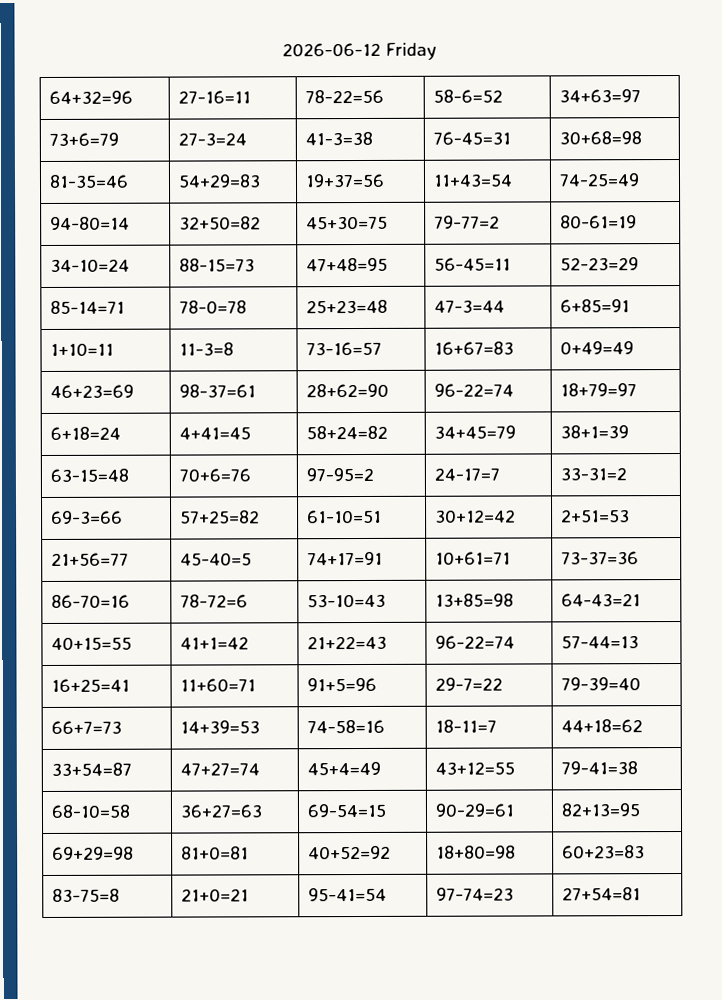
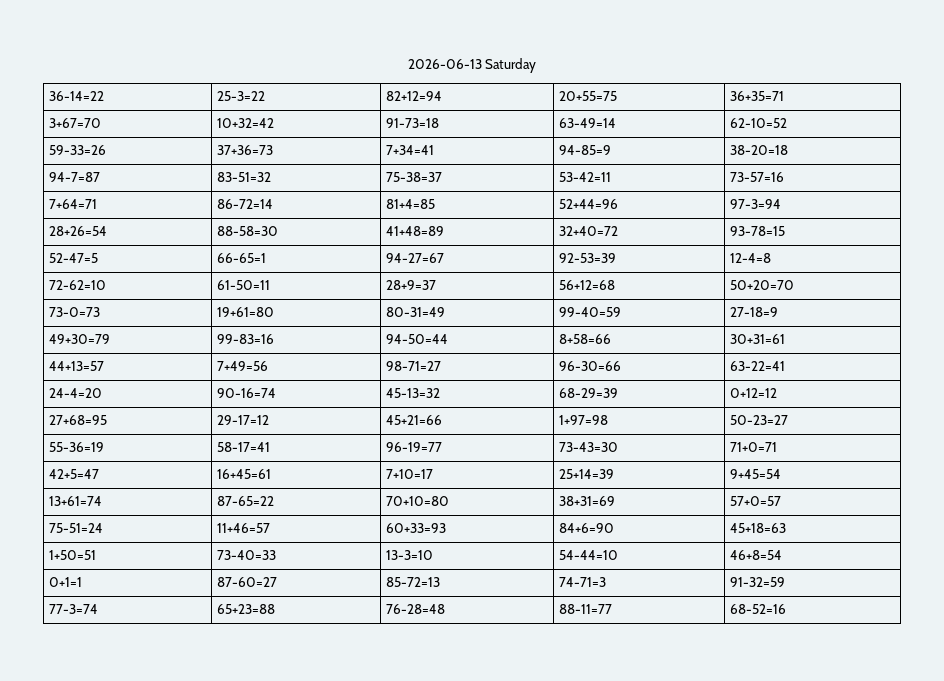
- 2026-06-12 Friday
- 64+32=96 | 27-16=11 | 78-22=56 | 58-6=52 | 34+63=97
- 73+6=79 | 27-3=24 | 41-3=38 | 76-45=31 | 30+68=98
- 81-35=46 | 54+29=83 | 19+37=56 | 11+43=54 | 74-25=49
- 94-80=14 | 32+50=82 | 45+30=75 | 79-77=2 | 80-61=19
- 34-10=24 | 88-15=73 | 47+48=95 | 56-45=11 | 52-23=29
- 85-14=71 | 78-0=78 | 25+23=48 | 47-3=44 | 6+85=91
- 1+10=11 | 11-3=8 | 73-16=57 | 16+67=83 | 0+49=49
- 46+23=69 | 98-37=61 | 28+62=90 | 96-22=74 | 18+79=97
- 6+18=24 | 4+41=45 | 58+24=82 | 34+45=79 | 38+1=39
- 63-15=48 | 70+6=76 | 97-95=2 | 24-17=7 | 33-31=2
- 69-3=66 | 57+25=82 | 61-10=51 | 30+12=42 | 2+51=53
- 21+56=77 | 45-40=5 | 74+17=91 | 10+61=71 | 73-37=36
- 86-70=16 | 78-72=6 | 53-10=43 | 13+85=98 | 64-43=21
- 40+15=55 | 41+1=42 | 21+22=43 | 96-22=74 | 57-44=13
- 16+25=41 | 11+60=71 | 91+5=96 | 29-7=22 | 79-39=40
- 66+7=73 | 14+39=53 | 74-58=16 | 18-11=7 | 44+18=62
- 33+54=87 | 47+27=74 | 45+4=49 | 43+12=55 | 79-41=38
- 68-10=58 | 36+27=63 | 69-54=15 | 90-29=61 | 82+13=95
- 69+29=98 | 81+0=81 | 40+52=92 | 18+80=98 | 60+23=83
- 83-75=8 | 21+0=21 | 95-41=54 | 97-74=23 | 27+54=81
+ 2026-06-13 Saturday
+ 36-14=22 | 25-3=22 | 82+12=94 | 20+55=75 | 36+35=71
+ 3+67=70 | 10+32=42 | 91-73=18 | 63-49=14 | 62-10=52
+ 59-33=26 | 37+36=73 | 7+34=41 | 94-85=9 | 38-20=18
+ 94-7=87 | 83-51=32 | 75-38=37 | 53-42=11 | 73-57=16
+ 7+64=71 | 86-72=14 | 81+4=85 | 52+44=96 | 97-3=94
+ 28+26=54 | 88-58=30 | 41+48=89 | 32+40=72 | 93-78=15
+ 52-47=5 | 66-65=1 | 94-27=67 | 92-53=39 | 12-4=8
+ 72-62=10 | 61-50=11 | 28+9=37 | 56+12=68 | 50+20=70
+ 73-0=73 | 19+61=80 | 80-31=49 | 99-40=59 | 27-18=9
+ 49+30=79 | 99-83=16 | 94-50=44 | 8+58=66 | 30+31=61
+ 44+13=57 | 7+49=56 | 98-71=27 | 96-30=66 | 63-22=41
+ 24-4=20 | 90-16=74 | 45-13=32 | 68-29=39 | 0+12=12
+ 27+68=95 | 29-17=12 | 45+21=66 | 1+97=98 | 50-23=27
+ 55-36=19 | 58-17=41 | 96-19=77 | 73-43=30 | 71+0=71
+ 42+5=47 | 16+45=61 | 7+10=17 | 25+14=39 | 9+45=54
+ 13+61=74 | 87-65=22 | 70+10=80 | 38+31=69 | 57+0=57
+ 75-51=24 | 11+46=57 | 60+33=93 | 84+6=90 | 45+18=63
+ 1+50=51 | 73-40=33 | 13-3=10 | 54-44=10 | 46+8=54
+ 0+1=1 | 87-60=27 | 85-72=13 | 74-71=3 | 91-32=59
+ 77-3=74 | 65+23=88 | 76-28=48 | 88-11=77 | 68-52=16

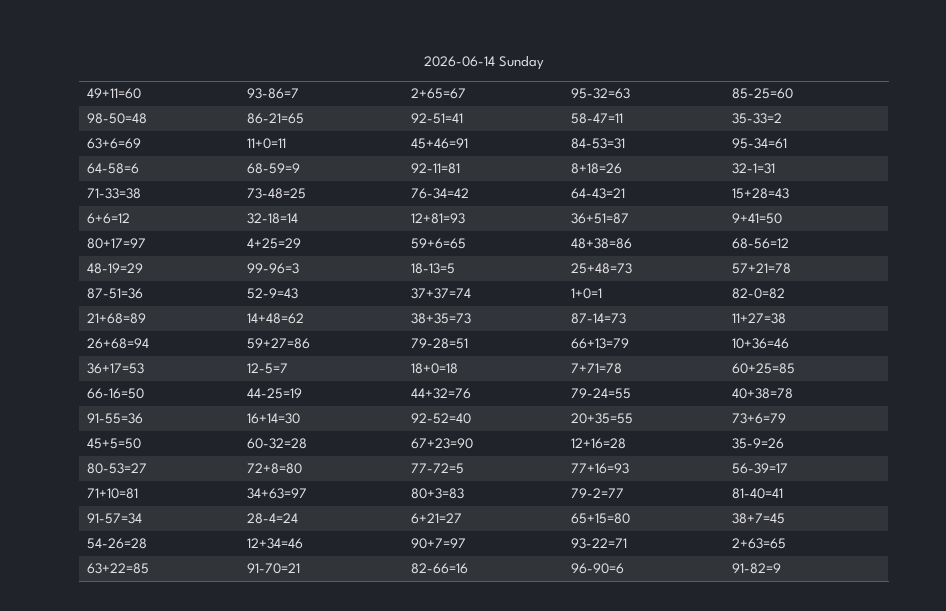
- 2026-06-13 Saturday
- 36-14=22 | 25-3=22 | 82+12=94 | 20+55=75 | 36+35=71
- 3+67=70 | 10+32=42 | 91-73=18 | 63-49=14 | 62-10=52
- 59-33=26 | 37+36=73 | 7+34=41 | 94-85=9 | 38-20=18
- 94-7=87 | 83-51=32 | 75-38=37 | 53-42=11 | 73-57=16
- 7+64=71 | 86-72=14 | 81+4=85 | 52+44=96 | 97-3=94
- 28+26=54 | 88-58=30 | 41+48=89 | 32+40=72 | 93-78=15
- 52-47=5 | 66-65=1 | 94-27=67 | 92-53=39 | 12-4=8
- 72-62=10 | 61-50=11 | 28+9=37 | 56+12=68 | 50+20=70
- 73-0=73 | 19+61=80 | 80-31=49 | 99-40=59 | 27-18=9
- 49+30=79 | 99-83=16 | 94-50=44 | 8+58=66 | 30+31=61
- 44+13=57 | 7+49=56 | 98-71=27 | 96-30=66 | 63-22=41
- 24-4=20 | 90-16=74 | 45-13=32 | 68-29=39 | 0+12=12
- 27+68=95 | 29-17=12 | 45+21=66 | 1+97=98 | 50-23=27
- 55-36=19 | 58-17=41 | 96-19=77 | 73-43=30 | 71+0=71
- 42+5=47 | 16+45=61 | 7+10=17 | 25+14=39 | 9+45=54
- 13+61=74 | 87-65=22 | 70+10=80 | 38+31=69 | 57+0=57
- 75-51=24 | 11+46=57 | 60+33=93 | 84+6=90 | 45+18=63
- 1+50=51 | 73-40=33 | 13-3=10 | 54-44=10 | 46+8=54
- 0+1=1 | 87-60=27 | 85-72=13 | 74-71=3 | 91-32=59
- 77-3=74 | 65+23=88 | 76-28=48 | 88-11=77 | 68-52=16
+ 2026-06-14 Sunday
+ 49+11=60 | 93-86=7 | 2+65=67 | 95-32=63 | 85-25=60
+ 98-50=48 | 86-21=65 | 92-51=41 | 58-47=11 | 35-33=2
+ 63+6=69 | 11+0=11 | 45+46=91 | 84-53=31 | 95-34=61
+ 64-58=6 | 68-59=9 | 92-11=81 | 8+18=26 | 32-1=31
+ 71-33=38 | 73-48=25 | 76-34=42 | 64-43=21 | 15+28=43
+ 6+6=12 | 32-18=14 | 12+81=93 | 36+51=87 | 9+41=50
+ 80+17=97 | 4+25=29 | 59+6=65 | 48+38=86 | 68-56=12
+ 48-19=29 | 99-96=3 | 18-13=5 | 25+48=73 | 57+21=78
+ 87-51=36 | 52-9=43 | 37+37=74 | 1+0=1 | 82-0=82
+ 21+68=89 | 14+48=62 | 38+35=73 | 87-14=73 | 11+27=38
+ 26+68=94 | 59+27=86 | 79-28=51 | 66+13=79 | 10+36=46
+ 36+17=53 | 12-5=7 | 18+0=18 | 7+71=78 | 60+25=85
+ 66-16=50 | 44-25=19 | 44+32=76 | 79-24=55 | 40+38=78
+ 91-55=36 | 16+14=30 | 92-52=40 | 20+35=55 | 73+6=79
+ 45+5=50 | 60-32=28 | 67+23=90 | 12+16=28 | 35-9=26
+ 80-53=27 | 72+8=80 | 77-72=5 | 77+16=93 | 56-39=17
+ 71+10=81 | 34+63=97 | 80+3=83 | 79-2=77 | 81-40=41
+ 91-57=34 | 28-4=24 | 6+21=27 | 65+15=80 | 38+7=45
+ 54-26=28 | 12+34=46 | 90+7=97 | 93-22=71 | 2+63=65
+ 63+22=85 | 91-70=21 | 82-66=16 | 96-90=6 | 91-82=9

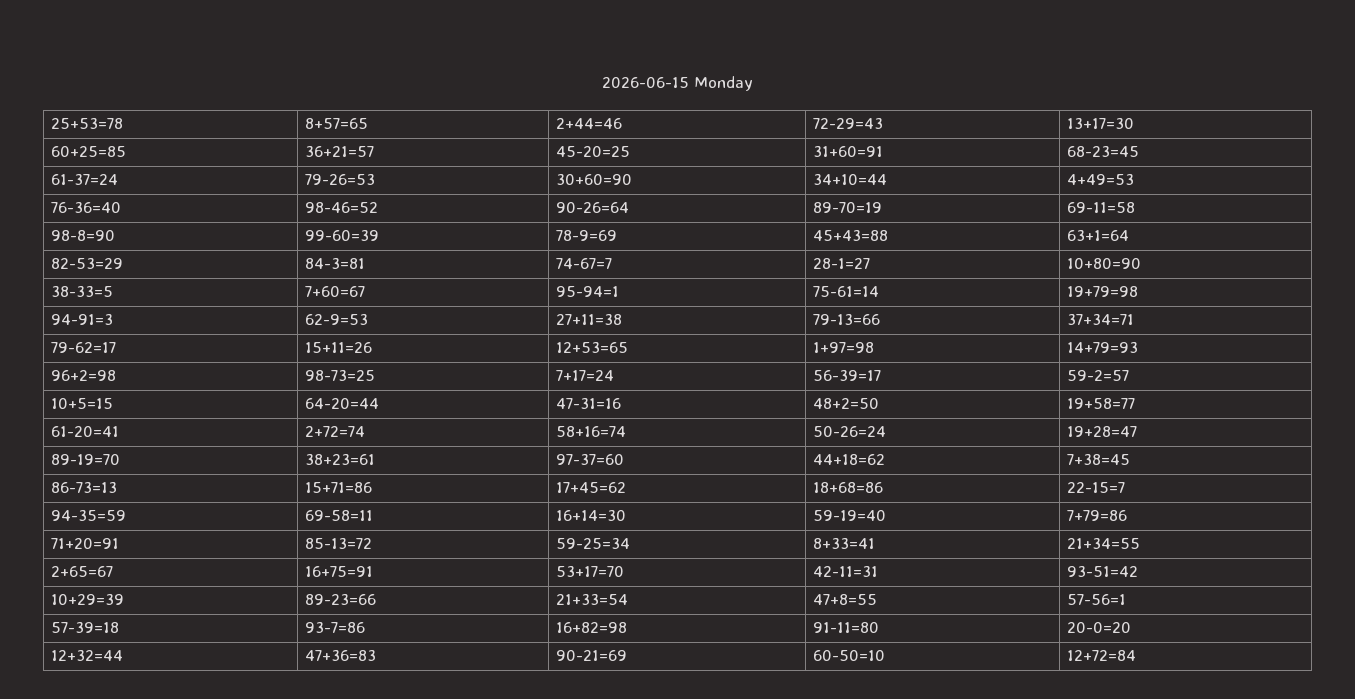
- 2026-06-14 Sunday
- 49+11=60 | 93-86=7 | 2+65=67 | 95-32=63 | 85-25=60
- 98-50=48 | 86-21=65 | 92-51=41 | 58-47=11 | 35-33=2
- 63+6=69 | 11+0=11 | 45+46=91 | 84-53=31 | 95-34=61
- 64-58=6 | 68-59=9 | 92-11=81 | 8+18=26 | 32-1=31
- 71-33=38 | 73-48=25 | 76-34=42 | 64-43=21 | 15+28=43
- 6+6=12 | 32-18=14 | 12+81=93 | 36+51=87 | 9+41=50
- 80+17=97 | 4+25=29 | 59+6=65 | 48+38=86 | 68-56=12
- 48-19=29 | 99-96=3 | 18-13=5 | 25+48=73 | 57+21=78
- 87-51=36 | 52-9=43 | 37+37=74 | 1+0=1 | 82-0=82
- 21+68=89 | 14+48=62 | 38+35=73 | 87-14=73 | 11+27=38
- 26+68=94 | 59+27=86 | 79-28=51 | 66+13=79 | 10+36=46
- 36+17=53 | 12-5=7 | 18+0=18 | 7+71=78 | 60+25=85
- 66-16=50 | 44-25=19 | 44+32=76 | 79-24=55 | 40+38=78
- 91-55=36 | 16+14=30 | 92-52=40 | 20+35=55 | 73+6=79
- 45+5=50 | 60-32=28 | 67+23=90 | 12+16=28 | 35-9=26
- 80-53=27 | 72+8=80 | 77-72=5 | 77+16=93 | 56-39=17
- 71+10=81 | 34+63=97 | 80+3=83 | 79-2=77 | 81-40=41
- 91-57=34 | 28-4=24 | 6+21=27 | 65+15=80 | 38+7=45
- 54-26=28 | 12+34=46 | 90+7=97 | 93-22=71 | 2+63=65
- 63+22=85 | 91-70=21 | 82-66=16 | 96-90=6 | 91-82=9
+ 2026-06-15 Monday
+ 25+53=78 | 8+57=65 | 2+44=46 | 72-29=43 | 13+17=30
+ 60+25=85 | 36+21=57 | 45-20=25 | 31+60=91 | 68-23=45
+ 61-37=24 | 79-26=53 | 30+60=90 | 34+10=44 | 4+49=53
+ 76-36=40 | 98-46=52 | 90-26=64 | 89-70=19 | 69-11=58
+ 98-8=90 | 99-60=39 | 78-9=69 | 45+43=88 | 63+1=64
+ 82-53=29 | 84-3=81 | 74-67=7 | 28-1=27 | 10+80=90
+ 38-33=5 | 7+60=67 | 95-94=1 | 75-61=14 | 19+79=98
+ 94-91=3 | 62-9=53 | 27+11=38 | 79-13=66 | 37+34=71
+ 79-62=17 | 15+11=26 | 12+53=65 | 1+97=98 | 14+79=93
+ 96+2=98 | 98-73=25 | 7+17=24 | 56-39=17 | 59-2=57
+ 10+5=15 | 64-20=44 | 47-31=16 | 48+2=50 | 19+58=77
+ 61-20=41 | 2+72=74 | 58+16=74 | 50-26=24 | 19+28=47
+ 89-19=70 | 38+23=61 | 97-37=60 | 44+18=62 | 7+38=45
+ 86-73=13 | 15+71=86 | 17+45=62 | 18+68=86 | 22-15=7
+ 94-35=59 | 69-58=11 | 16+14=30 | 59-19=40 | 7+79=86
+ 71+20=91 | 85-13=72 | 59-25=34 | 8+33=41 | 21+34=55
+ 2+65=67 | 16+75=91 | 53+17=70 | 42-11=31 | 93-51=42
+ 10+29=39 | 89-23=66 | 21+33=54 | 47+8=55 | 57-56=1
+ 57-39=18 | 93-7=86 | 16+82=98 | 91-11=80 | 20-0=20
+ 12+32=44 | 47+36=83 | 90-21=69 | 60-50=10 | 12+72=84

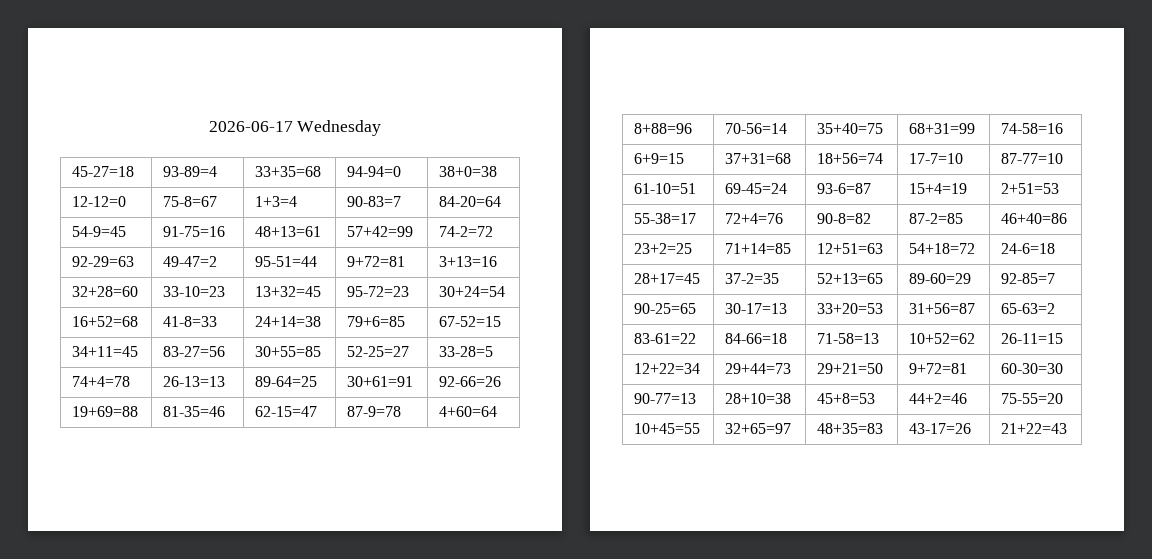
- 2026-06-15 Monday
- 25+53=78 | 8+57=65 | 2+44=46 | 72-29=43 | 13+17=30
- 60+25=85 | 36+21=57 | 45-20=25 | 31+60=91 | 68-23=45
- 61-37=24 | 79-26=53 | 30+60=90 | 34+10=44 | 4+49=53
- 76-36=40 | 98-46=52 | 90-26=64 | 89-70=19 | 69-11=58
- 98-8=90 | 99-60=39 | 78-9=69 | 45+43=88 | 63+1=64
- 82-53=29 | 84-3=81 | 74-67=7 | 28-1=27 | 10+80=90
- 38-33=5 | 7+60=67 | 95-94=1 | 75-61=14 | 19+79=98
- 94-91=3 | 62-9=53 | 27+11=38 | 79-13=66 | 37+34=71
- 79-62=17 | 15+11=26 | 12+53=65 | 1+97=98 | 14+79=93
- 96+2=98 | 98-73=25 | 7+17=24 | 56-39=17 | 59-2=57
- 10+5=15 | 64-20=44 | 47-31=16 | 48+2=50 | 19+58=77
- 61-20=41 | 2+72=74 | 58+16=74 | 50-26=24 | 19+28=47
- 89-19=70 | 38+23=61 | 97-37=60 | 44+18=62 | 7+38=45
- 86-73=13 | 15+71=86 | 17+45=62 | 18+68=86 | 22-15=7
- 94-35=59 | 69-58=11 | 16+14=30 | 59-19=40 | 7+79=86
- 71+20=91 | 85-13=72 | 59-25=34 | 8+33=41 | 21+34=55
- 2+65=67 | 16+75=91 | 53+17=70 | 42-11=31 | 93-51=42
- 10+29=39 | 89-23=66 | 21+33=54 | 47+8=55 | 57-56=1
- 57-39=18 | 93-7=86 | 16+82=98 | 91-11=80 | 20-0=20
- 12+32=44 | 47+36=83 | 90-21=69 | 60-50=10 | 12+72=84
+ 2026-06-17 Wednesday
+ 45-27=18 | 93-89=4 | 33+35=68 | 94-94=0 | 38+0=38
+ 12-12=0 | 75-8=67 | 1+3=4 | 90-83=7 | 84-20=64
+ 54-9=45 | 91-75=16 | 48+13=61 | 57+42=99 | 74-2=72
+ 92-29=63 | 49-47=2 | 95-51=44 | 9+72=81 | 3+13=16
+ 32+28=60 | 33-10=23 | 13+32=45 | 95-72=23 | 30+24=54
+ 16+52=68 | 41-8=33 | 24+14=38 | 79+6=85 | 67-52=15
+ 34+11=45 | 83-27=56 | 30+55=85 | 52-25=27 | 33-28=5
+ 74+4=78 | 26-13=13 | 89-64=25 | 30+61=91 | 92-66=26
+ 19+69=88 | 81-35=46 | 62-15=47 | 87-9=78 | 4+60=64
+ 8+88=96 | 70-56=14 | 35+40=75 | 68+31=99 | 74-58=16
+ 6+9=15 | 37+31=68 | 18+56=74 | 17-7=10 | 87-77=10
+ 61-10=51 | 69-45=24 | 93-6=87 | 15+4=19 | 2+51=53
+ 55-38=17 | 72+4=76 | 90-8=82 | 87-2=85 | 46+40=86
+ 23+2=25 | 71+14=85 | 12+51=63 | 54+18=72 | 24-6=18
+ 28+17=45 | 37-2=35 | 52+13=65 | 89-60=29 | 92-85=7
+ 90-25=65 | 30-17=13 | 33+20=53 | 31+56=87 | 65-63=2
+ 83-61=22 | 84-66=18 | 71-58=13 | 10+52=62 | 26-11=15
+ 12+22=34 | 29+44=73 | 29+21=50 | 9+72=81 | 60-30=30
+ 90-77=13 | 28+10=38 | 45+8=53 | 44+2=46 | 75-55=20
+ 10+45=55 | 32+65=97 | 48+35=83 | 43-17=26 | 21+22=43

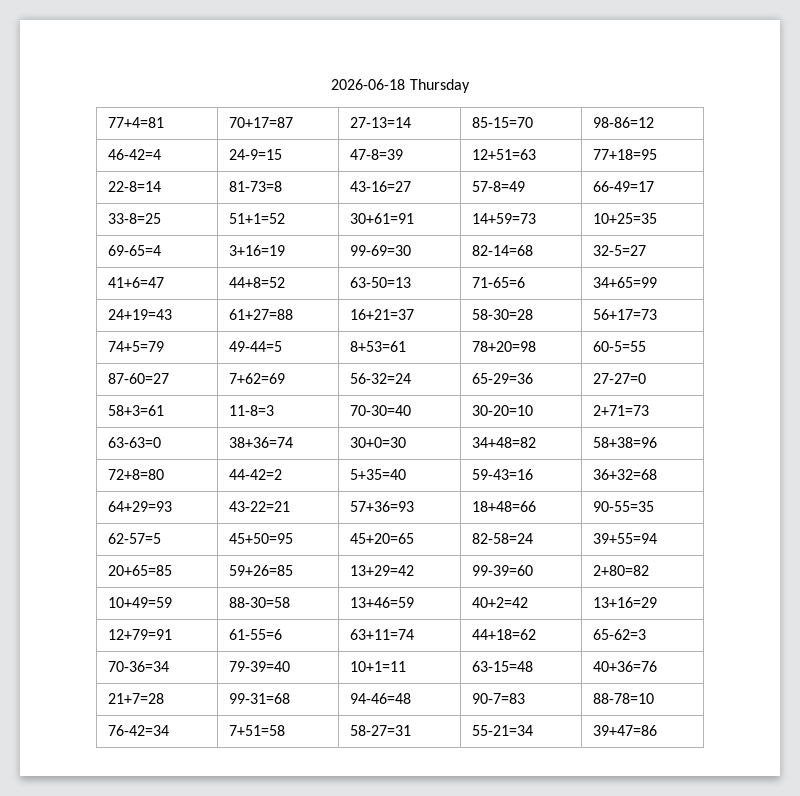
- 2026-06-17 Wednesday
- 45-27=18 | 93-89=4 | 33+35=68 | 94-94=0 | 38+0=38
- 12-12=0 | 75-8=67 | 1+3=4 | 90-83=7 | 84-20=64
- 54-9=45 | 91-75=16 | 48+13=61 | 57+42=99 | 74-2=72
- 92-29=63 | 49-47=2 | 95-51=44 | 9+72=81 | 3+13=16
- 32+28=60 | 33-10=23 | 13+32=45 | 95-72=23 | 30+24=54
- 16+52=68 | 41-8=33 | 24+14=38 | 79+6=85 | 67-52=15
- 34+11=45 | 83-27=56 | 30+55=85 | 52-25=27 | 33-28=5
- 74+4=78 | 26-13=13 | 89-64=25 | 30+61=91 | 92-66=26
- 19+69=88 | 81-35=46 | 62-15=47 | 87-9=78 | 4+60=64
- 8+88=96 | 70-56=14 | 35+40=75 | 68+31=99 | 74-58=16
- 6+9=15 | 37+31=68 | 18+56=74 | 17-7=10 | 87-77=10
- 61-10=51 | 69-45=24 | 93-6=87 | 15+4=19 | 2+51=53
- 55-38=17 | 72+4=76 | 90-8=82 | 87-2=85 | 46+40=86
- 23+2=25 | 71+14=85 | 12+51=63 | 54+18=72 | 24-6=18
- 28+17=45 | 37-2=35 | 52+13=65 | 89-60=29 | 92-85=7
- 90-25=65 | 30-17=13 | 33+20=53 | 31+56=87 | 65-63=2
- 83-61=22 | 84-66=18 | 71-58=13 | 10+52=62 | 26-11=15
- 12+22=34 | 29+44=73 | 29+21=50 | 9+72=81 | 60-30=30
- 90-77=13 | 28+10=38 | 45+8=53 | 44+2=46 | 75-55=20
- 10+45=55 | 32+65=97 | 48+35=83 | 43-17=26 | 21+22=43
+ 2026-06-18 Thursday
+ 77+4=81 | 70+17=87 | 27-13=14 | 85-15=70 | 98-86=12
+ 46-42=4 | 24-9=15 | 47-8=39 | 12+51=63 | 77+18=95
+ 22-8=14 | 81-73=8 | 43-16=27 | 57-8=49 | 66-49=17
+ 33-8=25 | 51+1=52 | 30+61=91 | 14+59=73 | 10+25=35
+ 69-65=4 | 3+16=19 | 99-69=30 | 82-14=68 | 32-5=27
+ 41+6=47 | 44+8=52 | 63-50=13 | 71-65=6 | 34+65=99
+ 24+19=43 | 61+27=88 | 16+21=37 | 58-30=28 | 56+17=73
+ 74+5=79 | 49-44=5 | 8+53=61 | 78+20=98 | 60-5=55
+ 87-60=27 | 7+62=69 | 56-32=24 | 65-29=36 | 27-27=0
+ 58+3=61 | 11-8=3 | 70-30=40 | 30-20=10 | 2+71=73
+ 63-63=0 | 38+36=74 | 30+0=30 | 34+48=82 | 58+38=96
+ 72+8=80 | 44-42=2 | 5+35=40 | 59-43=16 | 36+32=68
+ 64+29=93 | 43-22=21 | 57+36=93 | 18+48=66 | 90-55=35
+ 62-57=5 | 45+50=95 | 45+20=65 | 82-58=24 | 39+55=94
+ 20+65=85 | 59+26=85 | 13+29=42 | 99-39=60 | 2+80=82
+ 10+49=59 | 88-30=58 | 13+46=59 | 40+2=42 | 13+16=29
+ 12+79=91 | 61-55=6 | 63+11=74 | 44+18=62 | 65-62=3
+ 70-36=34 | 79-39=40 | 10+1=11 | 63-15=48 | 40+36=76
+ 21+7=28 | 99-31=68 | 94-46=48 | 90-7=83 | 88-78=10
+ 76-42=34 | 7+51=58 | 58-27=31 | 55-21=34 | 39+47=86

